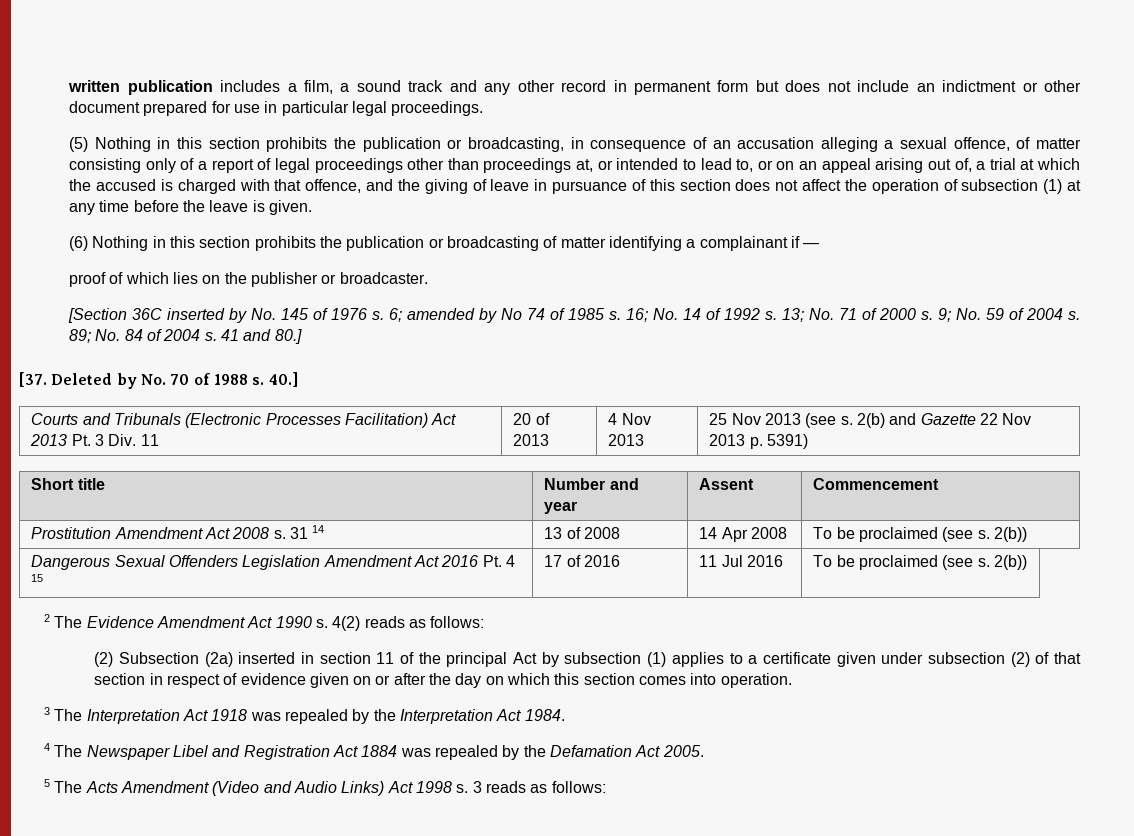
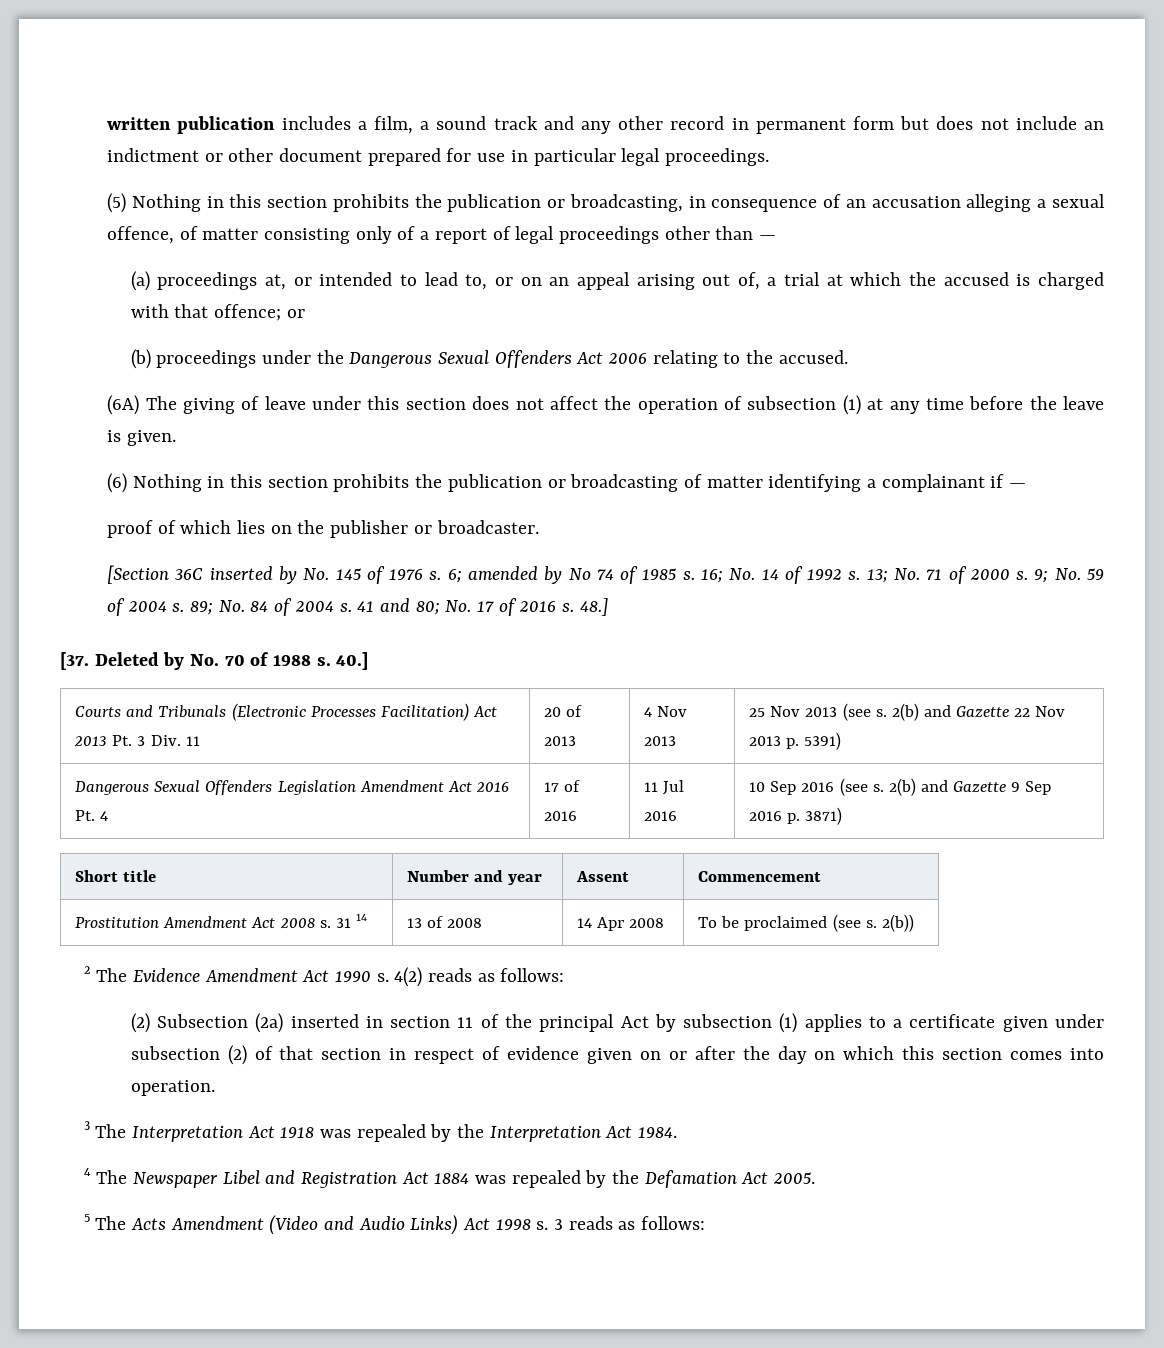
- (5) Nothing in this section prohibits the publication or broadcasting, in consequence of an accusation alleging a sexual offence, of matter consisting only of a report of legal proceedings other than proceedings at, or intended to lead to, or on an appeal arising out of, a trial at which the accused is charged with that offence, and the giving of leave in pursuance of this section does not affect the operation of subsection (1) at any time before the leave is given.
+ (5) Nothing in this section prohibits the publication or broadcasting, in consequence of an accusation alleging a sexual offence, of matter consisting only of a report of legal proceedings other than —
+ (a) proceedings at, or intended to lead to, or on an appeal arising out of, a trial at which the accused is charged with that offence; or
+ (b) proceedings under the Dangerous Sexual Offenders Act 2006 relating to the accused.
+ (6A) The giving of leave under this section does not affect the operation of subsection (1) at any time before the leave is given.
- 41 and 80.]
+ 41 and 80; No. 17 of 2016 s. 48.]
+ Dangerous Sexual Offenders Legislation Amendment Act 2016 Pt. 4 | 17 of 2016 | 11 Jul 2016 | 10 Sep 2016 (see s. 2(b) and Gazette 9 Sep 2016 p. 3871)
- Dangerous Sexual Offenders Legislation Amendment Act 2016 Pt. 4 15 | 17 of 2016 | 11 Jul 2016 | To be proclaimed (see s. 2(b))

